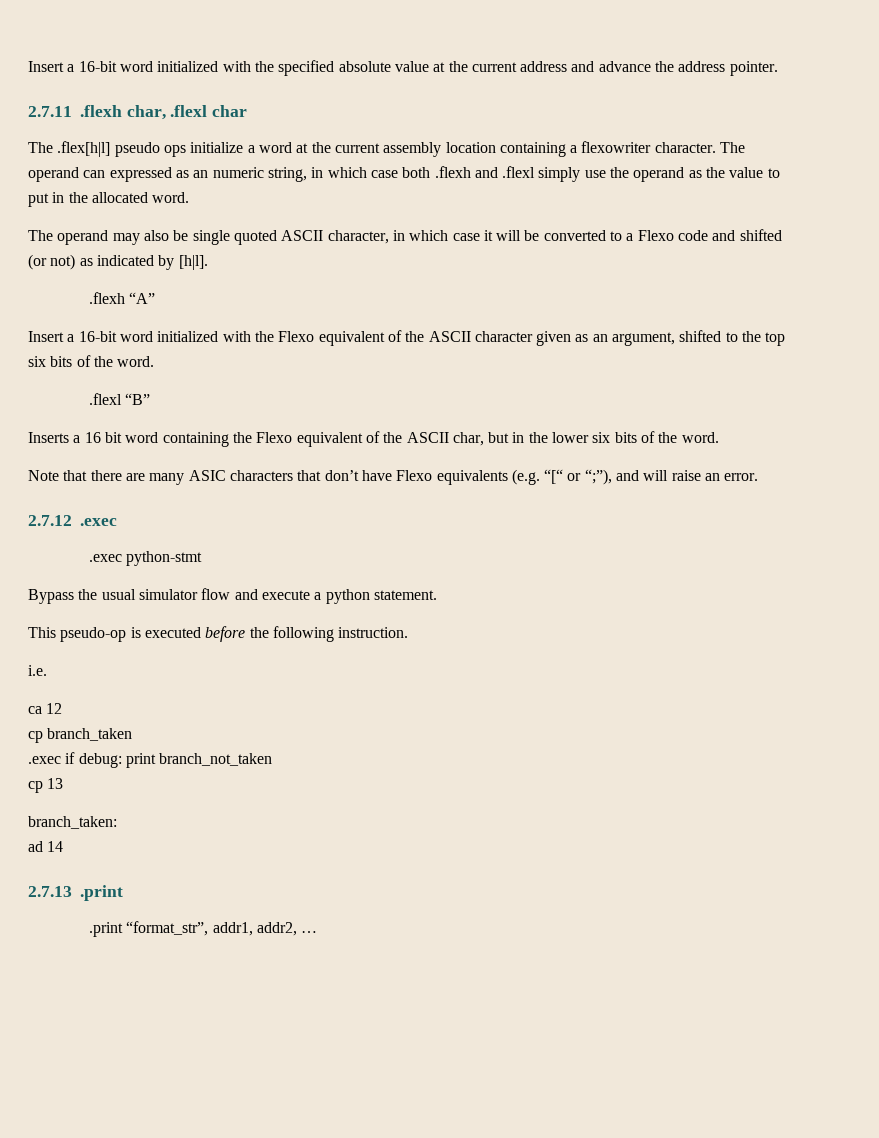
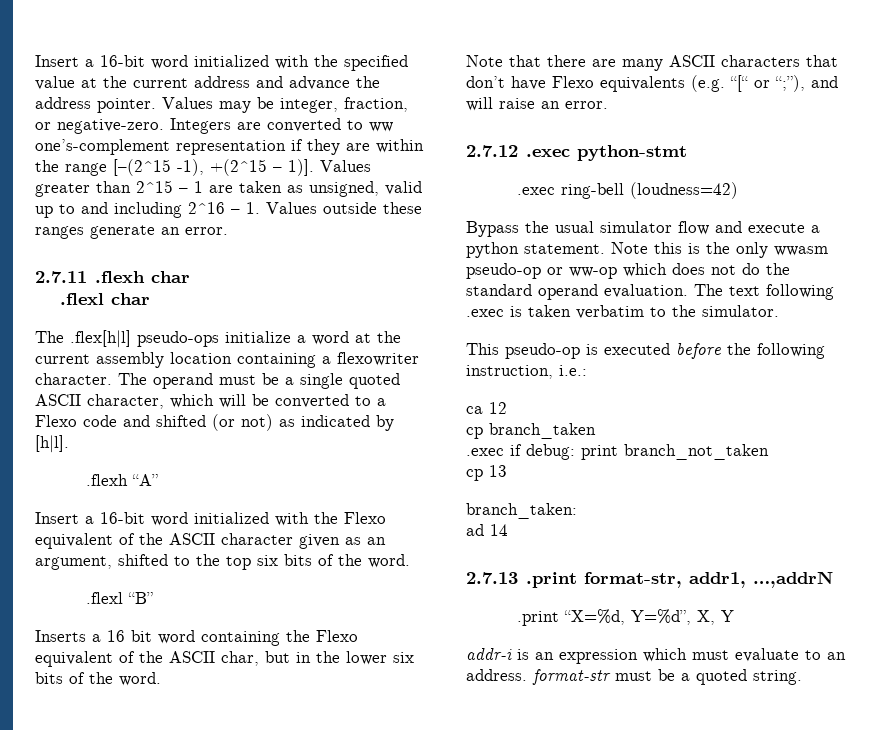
- Insert a 16-bit word initialized with the specified absolute value at the current address and advance the address pointer.
+ Insert a 16-bit word initialized with the specified value at the current address and advance the address pointer. Values may be integer, fraction, or negative-zero. Integers are converted to ww one’s-complement representation if they are within the range [–(2^15 -1), +(2^15 – 1)]. Values greater than 2^15 – 1 are taken as unsigned, valid up to and including 2^16 – 1. Values outside these ranges generate an error.
- 2.7.11 .flexh char, .flexl char
+ 2.7.11 .flexh char
+ .flexl char
- The .flex[h|l] pseudo ops initialize a word at the current assembly location containing a flexowriter character.
+ The .flex[h|l] pseudo-ops initialize a word at the current assembly location containing a flexowriter character.
- The operand can expressed as an numeric string, in which case both .flexh and .flexl simply use the operand as the value to put in the allocated word.
- The operand may also be single quoted ASCII character, in which case it will be converted to a Flexo code and shifted (or not) as indicated by [h|l].
+ The operand must be a single quoted ASCII character, which will be converted to a Flexo code and shifted (or not) as indicated by [h|l].
- Note that there are many ASIC characters that don’t have Flexo equivalents (e.g. “[“ or “;”), and will raise an error.
+ Note that there are many ASCII characters that don’t have Flexo equivalents (e.g. “[“ or “;”), and will raise an error.
- 2.7.12 .exec
- .exec python-stmt
+ 2.7.12 .exec python-stmt
+ .exec ring-bell (loudness=42)
+ Note this is the only wwasm pseudo-op or ww-op which does not do the standard operand evaluation. The text following .exec is taken verbatim to the simulator.
- This pseudo-op is executed before the following instruction.
- i.e.
+ This pseudo-op is executed before the following instruction, i.e.:
- 2.7.13 .print
- .print “format_str”, addr1, addr2, …
+ 2.7.13 .print format-str, addr1, …,addrN
+ .print “X=%d, Y=%d”, X, Y
+ addr-i is an expression which must evaluate to an address. format-str must be a quoted string.

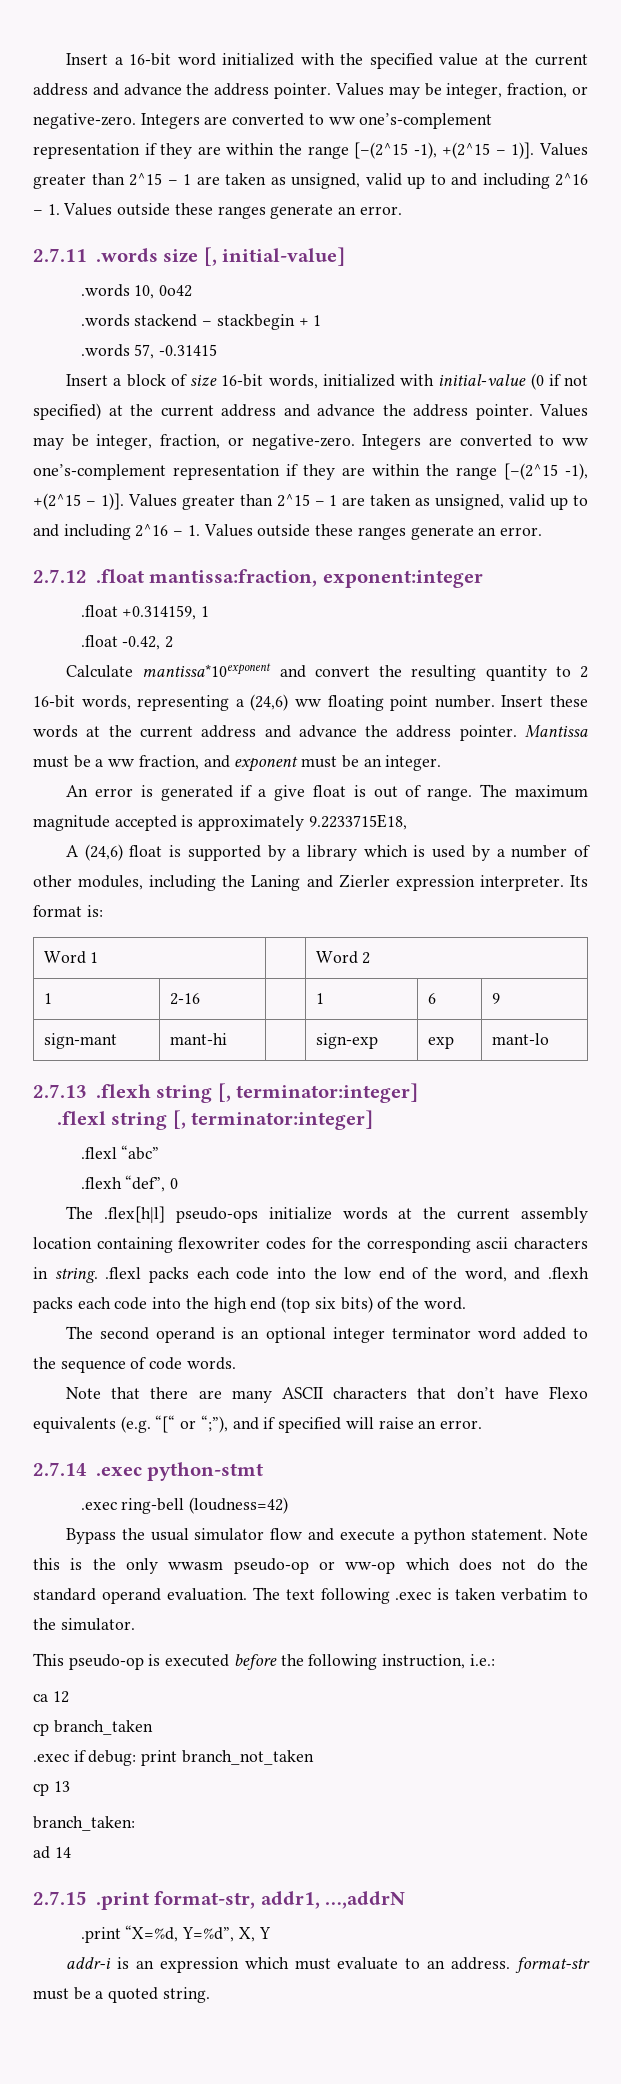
- 2.7.11 .flexh char
- .flexl char
+ 2.7.11 .words size [, initial-value]
+ .words 10, 0o42
+ .words stackend – stackbegin + 1
+ .words 57, -0.31415
+ Insert a block of size 16-bit words, initialized with initial-value (0 if not specified) at the current address and advance the address pointer. Values may be integer, fraction, or negative-zero. Integers are converted to ww one’s-complement representation if they are within the range [–(2^15 -1), +(2^15 – 1)]. Values greater than 2^15 – 1 are taken as unsigned, valid up to and including 2^16 – 1. Values outside these ranges generate an error.
+ 2.7.12 .float mantissa:fraction, exponent:integer
+ .float +0.314159, 1
+ .float -0.42, 2
+ Calculate mantissa*10exponent and convert the resulting quantity to 2 16-bit words, representing a (24,6) ww floating point number. Insert these words at the current address and advance the address pointer. Mantissa must be a ww fraction, and exponent must be an integer.
+ An error is generated if a give float is out of range. The maximum magnitude accepted is approximately 9.2233715E18,
+ A (24,6) float is supported by a library which is used by a number of other modules, including the Laning and Zierler expression interpreter. Its format is:
+ Word 1 | | Word 2
+ 1 | 2-16 | | 1 | 6 | 9
+ sign-mant | mant-hi | | sign-exp | exp | mant-lo
+ 2.7.13 .flexh string [, terminator:integer]
+ .flexl string [, terminator:integer]
+ .flexl “abc”
+ .flexh “def”, 0
- The .flex[h|l] pseudo-ops initialize a word at the current assembly location containing a flexowriter character. The operand must be a single quoted ASCII character, which will be converted to a Flexo code and shifted (or not) as indicated by [h|l].
- .flexh “A”
- Insert a 16-bit word initialized with the Flexo equivalent of the ASCII character given as an argument, shifted to the top six bits of the word.
- .flexl “B”
- Inserts a 16 bit word containing the Flexo equivalent of the ASCII char, but in the lower six bits of the word.
+ The .flex[h|l] pseudo-ops initialize words at the current assembly location containing flexowriter codes for the corresponding ascii characters in string. .flexl packs each code into the low end of the word, and .flexh packs each code into the high end (top six bits) of the word.
+ The second operand is an optional integer terminator word added to the sequence of code words.
- Note that there are many ASCII characters that don’t have Flexo equivalents (e.g. “[“ or “;”), and will raise an error.
+ Note that there are many ASCII characters that don’t have Flexo equivalents (e.g. “[“ or “;”), and if specified will raise an error.
- 2.7.12 .exec python-stmt
+ 2.7.14 .exec python-stmt
- 2.7.13 .print format-str, addr1, …,addrN
+ 2.7.15 .print format-str, addr1, …,addrN

